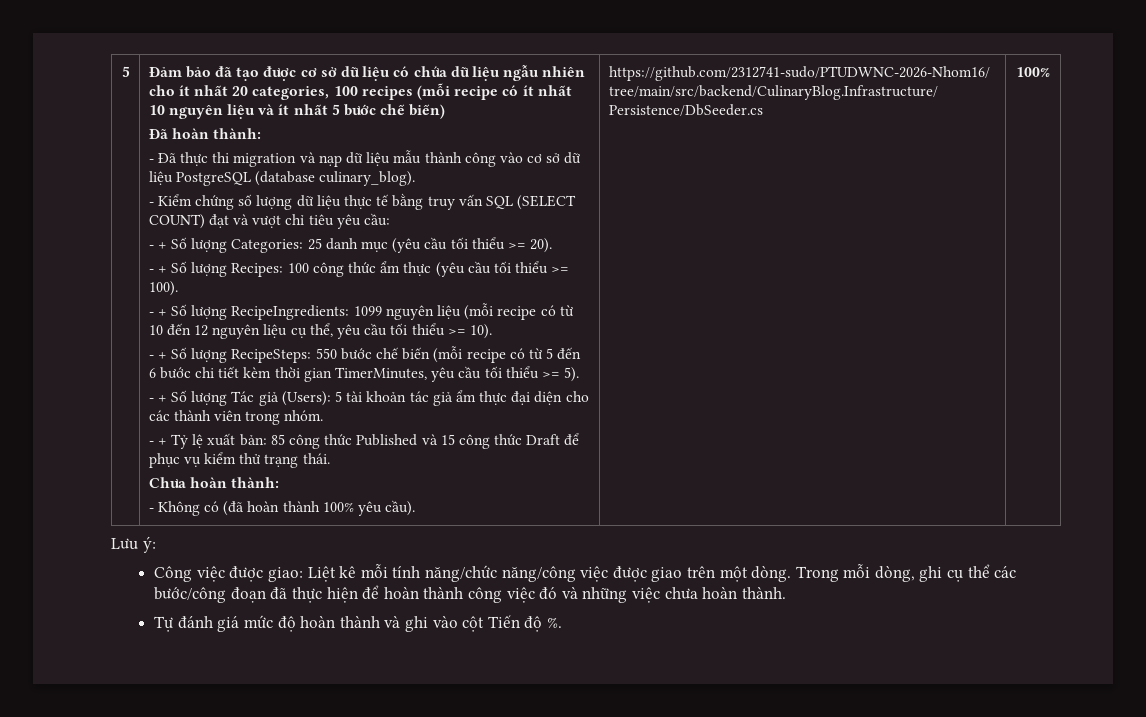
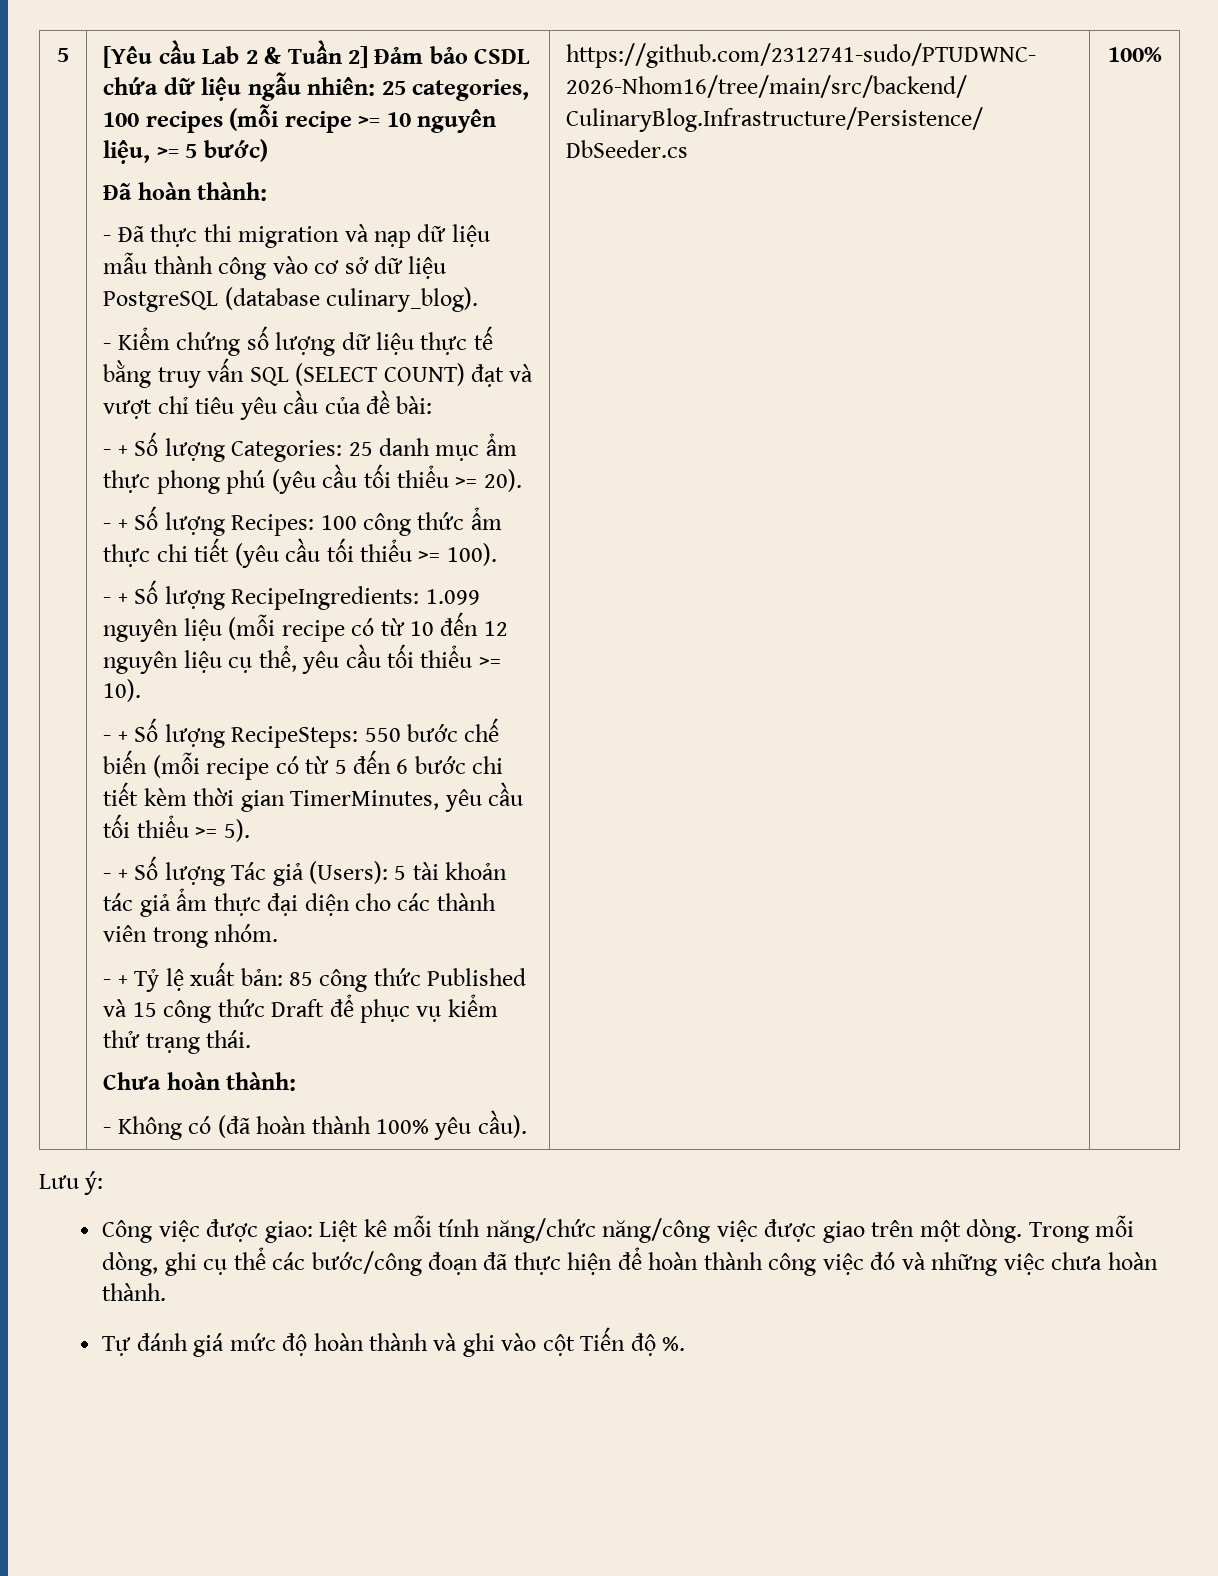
- Đảm bảo đã tạo được cơ sở dữ liệu có chứa dữ liệu ngẫu nhiên cho ít nhất 20 categories, 100 recipes (mỗi recipe có ít nhất 10 nguyên liệu và ít nhất 5 bước chế biến)
+ [Yêu cầu Lab 2 & Tuần 2] Đảm bảo CSDL chứa dữ liệu ngẫu nhiên: 25 categories, 100 recipes (mỗi recipe >= 10 nguyên liệu, >= 5 bước)
- - Kiểm chứng số lượng dữ liệu thực tế bằng truy vấn SQL (SELECT COUNT) đạt và vượt chỉ tiêu yêu cầu:
+ - Kiểm chứng số lượng dữ liệu thực tế bằng truy vấn SQL (SELECT COUNT) đạt và vượt chỉ tiêu yêu cầu của đề bài:
- - + Số lượng Categories: 25 danh mục (yêu cầu tối thiểu >= 20).
+ - + Số lượng Categories: 25 danh mục ẩm thực phong phú (yêu cầu tối thiểu >= 20).
- - + Số lượng Recipes: 100 công thức ẩm thực (yêu cầu tối thiểu >= 100).
+ - + Số lượng Recipes: 100 công thức ẩm thực chi tiết (yêu cầu tối thiểu >= 100).
- - + Số lượng RecipeIngredients: 1099 nguyên liệu (mỗi recipe có từ 10 đến 12 nguyên liệu cụ thể, yêu cầu tối thiểu >= 10).
+ - + Số lượng RecipeIngredients: 1.099 nguyên liệu (mỗi recipe có từ 10 đến 12 nguyên liệu cụ thể, yêu cầu tối thiểu >= 10).

